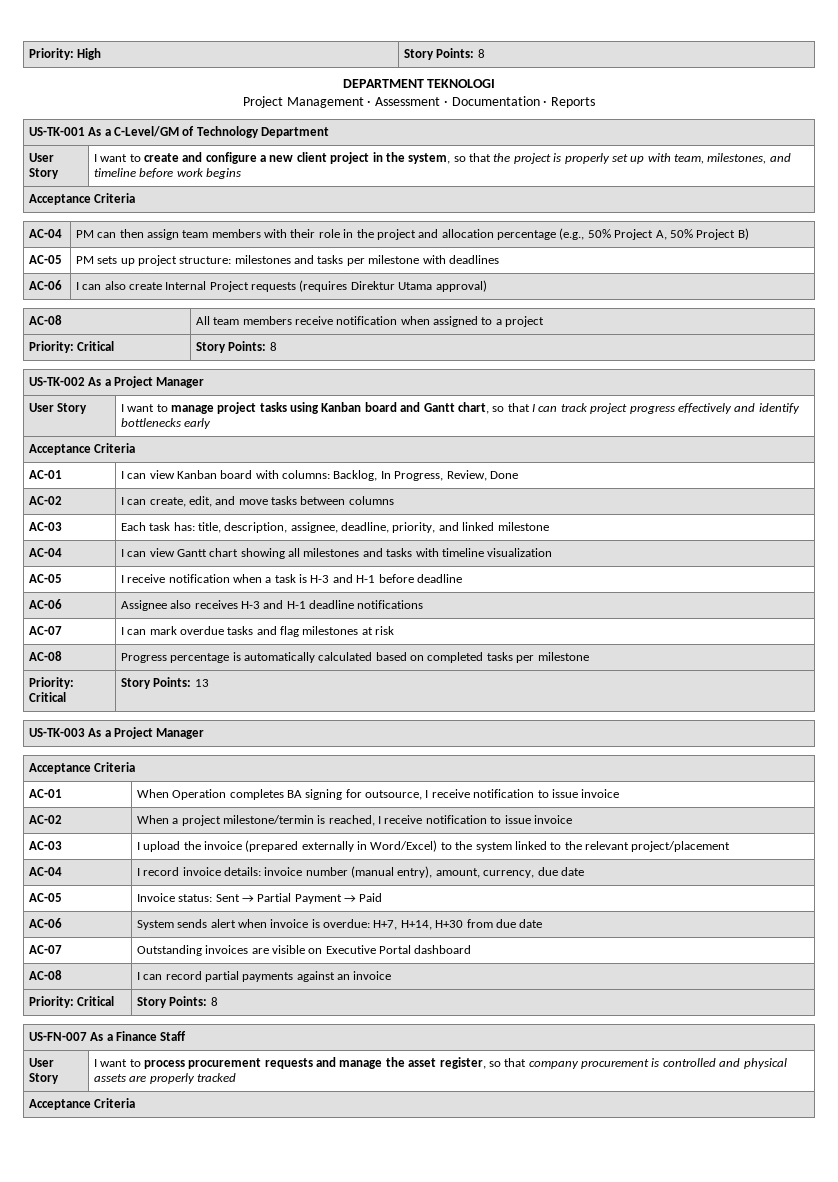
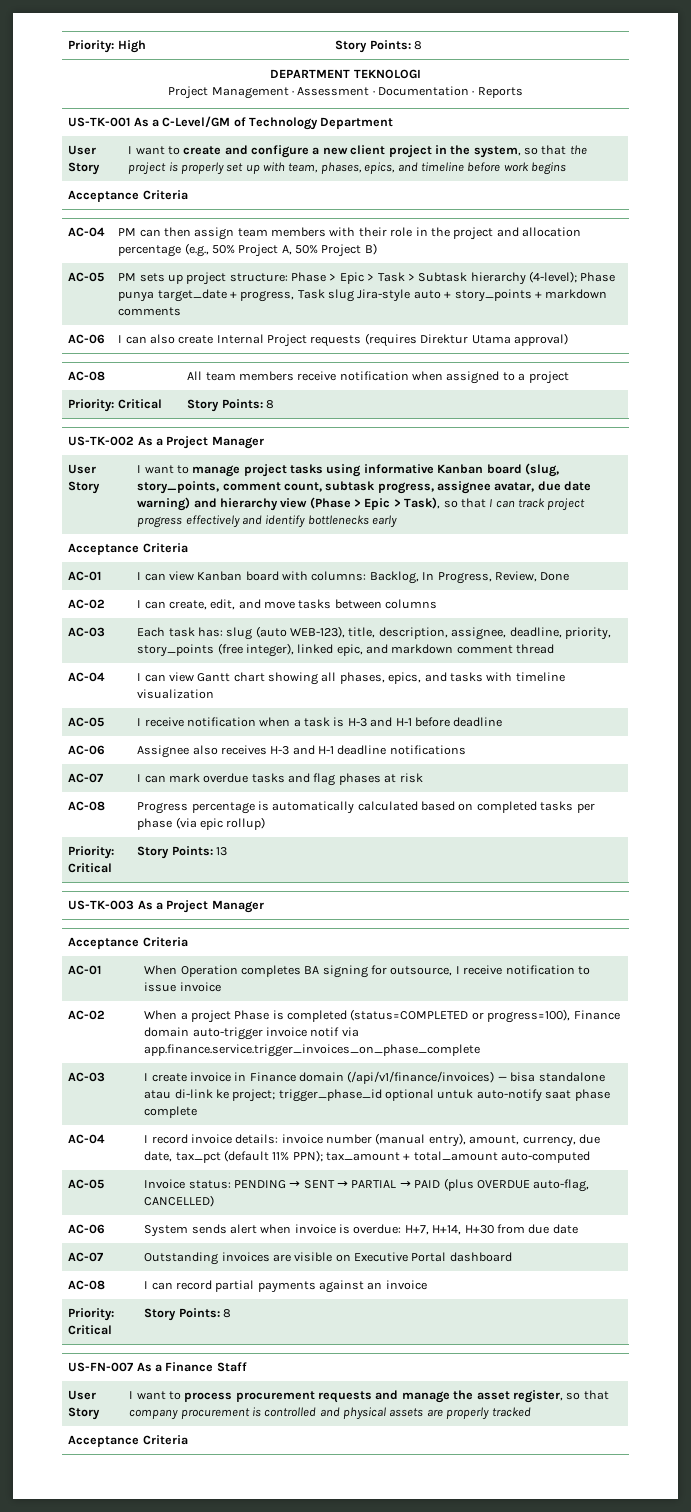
- User Story | I want to create and configure a new client project in the system, so that the project is properly set up with team, milestones, and timeline before work begins
+ User Story | I want to create and configure a new client project in the system, so that the project is properly set up with team, phases, epics, and timeline before work begins
- AC-05 | PM sets up project structure: milestones and tasks per milestone with deadlines
+ AC-05 | PM sets up project structure: Phase > Epic > Task > Subtask hierarchy (4-level); Phase punya target_date + progress, Task slug Jira-style auto + story_points + markdown comments
- I want to manage project tasks using Kanban board and Gantt chart, so that I can track project progress effectively and identify bottlenecks early
+ I want to manage project tasks using informative Kanban board (slug, story_points, comment count, subtask progress, assignee avatar, due date warning) and hierarchy view (Phase > Epic > Task), so that I can track project progress effectively and identify bottlenecks early
- AC-03 | Each task has: title, description, assignee, deadline, priority, and linked milestone
+ AC-03 | Each task has: slug (auto WEB-123), title, description, assignee, deadline, priority, story_points (free integer), linked epic, and markdown comment thread
- AC-04 | I can view Gantt chart showing all milestones and tasks with timeline visualization
+ AC-04 | I can view Gantt chart showing all phases, epics, and tasks with timeline visualization
- AC-07 | I can mark overdue tasks and flag milestones at risk
+ AC-07 | I can mark overdue tasks and flag phases at risk
- AC-08 | Progress percentage is automatically calculated based on completed tasks per milestone
+ AC-08 | Progress percentage is automatically calculated based on completed tasks per phase (via epic rollup)
- AC-02 | When a project milestone/termin is reached, I receive notification to issue invoice
- AC-03 | I upload the invoice (prepared externally in Word/Excel) to the system linked to the relevant project/placement
+ AC-02 | When a project Phase is completed (status=COMPLETED or progress=100), Finance domain auto-trigger invoice notif via app.finance.service.trigger_invoices_on_phase_complete
+ AC-03 | I create invoice in Finance domain (/api/v1/finance/invoices) — bisa standalone atau di-link ke project; trigger_phase_id optional untuk auto-notify saat phase complete
- AC-04 | I record invoice details: invoice number (manual entry), amount, currency, due date
- AC-05 | Invoice status: Sent → Partial Payment → Paid
+ AC-04 | I record invoice details: invoice number (manual entry), amount, currency, due date, tax_pct (default 11% PPN); tax_amount + total_amount auto-computed
+ AC-05 | Invoice status: PENDING → SENT → PARTIAL → PAID (plus OVERDUE auto-flag, CANCELLED)

